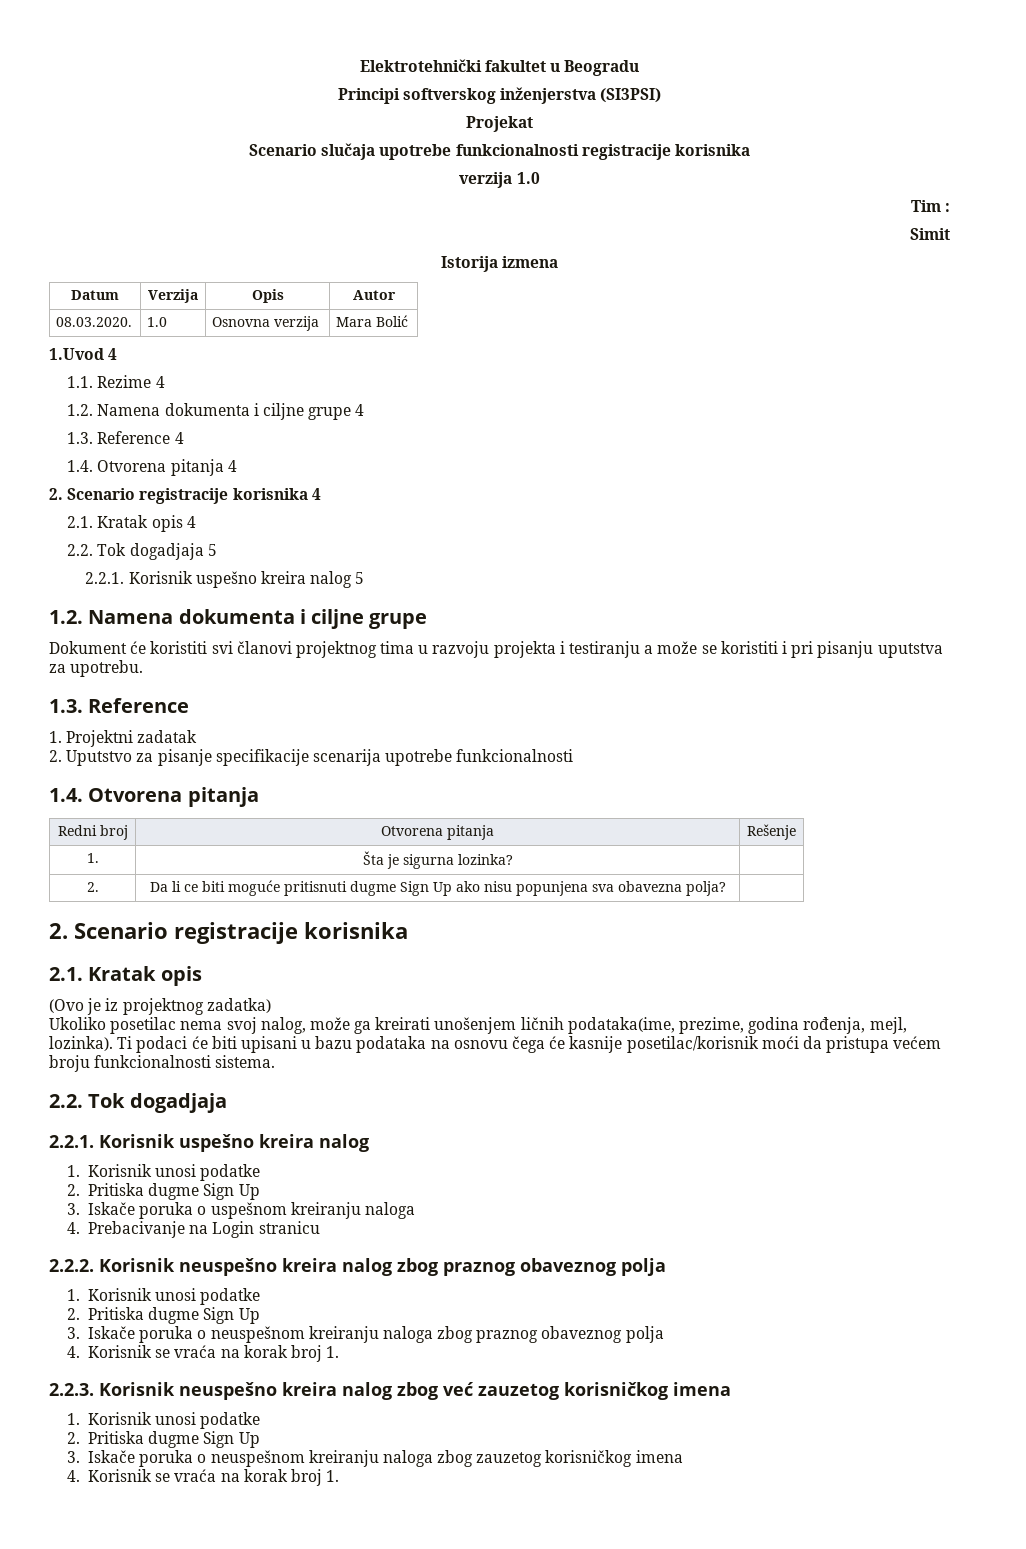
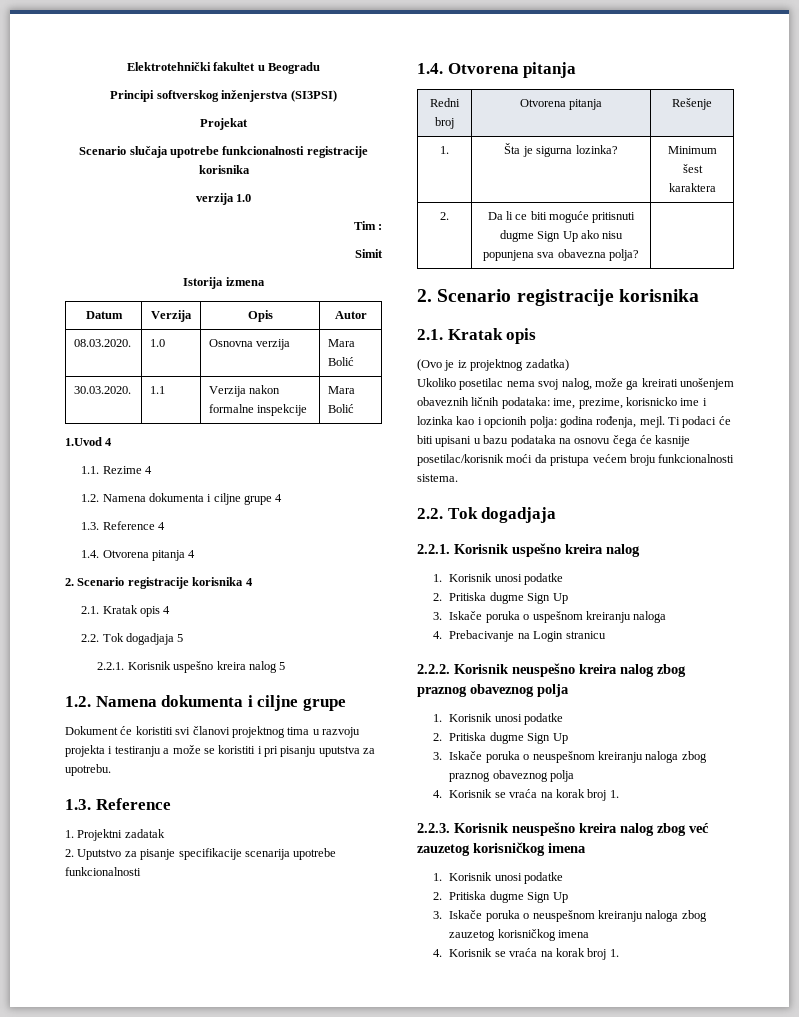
+ 30.03.2020. | 1.1 | Verzija nakon formalne inspekcije | Mara Bolić
- 1. | Šta je sigurna lozinka? |
+ 1. | Šta je sigurna lozinka? | Minimum šest karaktera
- Ukoliko posetilac nema svoj nalog, može ga kreirati unošenjem ličnih podataka(ime, prezime, godina rođenja, mejl, lozinka).
+ Ukoliko posetilac nema svoj nalog, može ga kreirati unošenjem obaveznih ličnih podataka: ime, prezime, korisnicko ime i lozinka kao i opcionih polja: godina rođenja, mejl.

